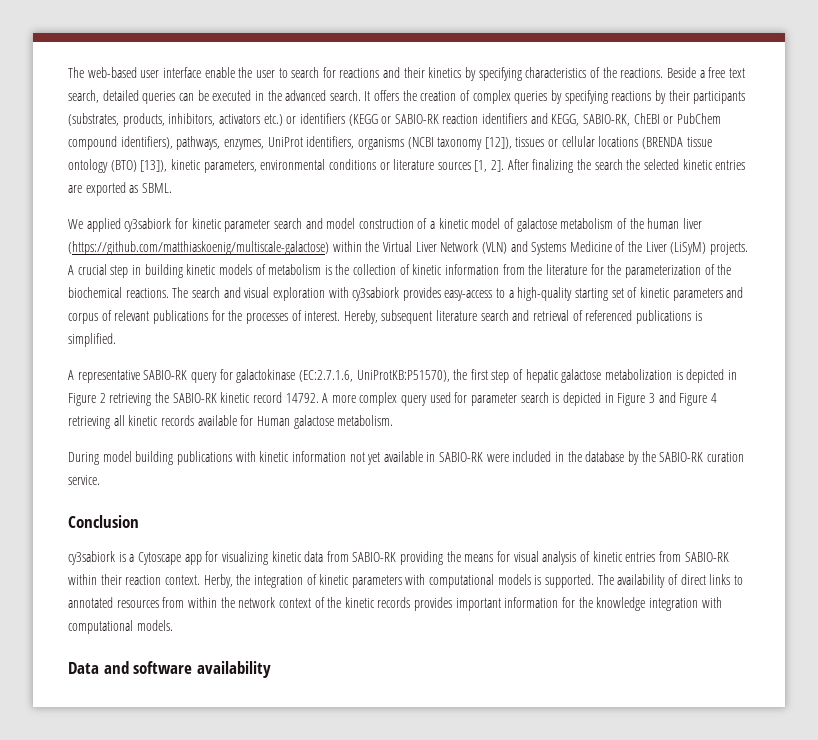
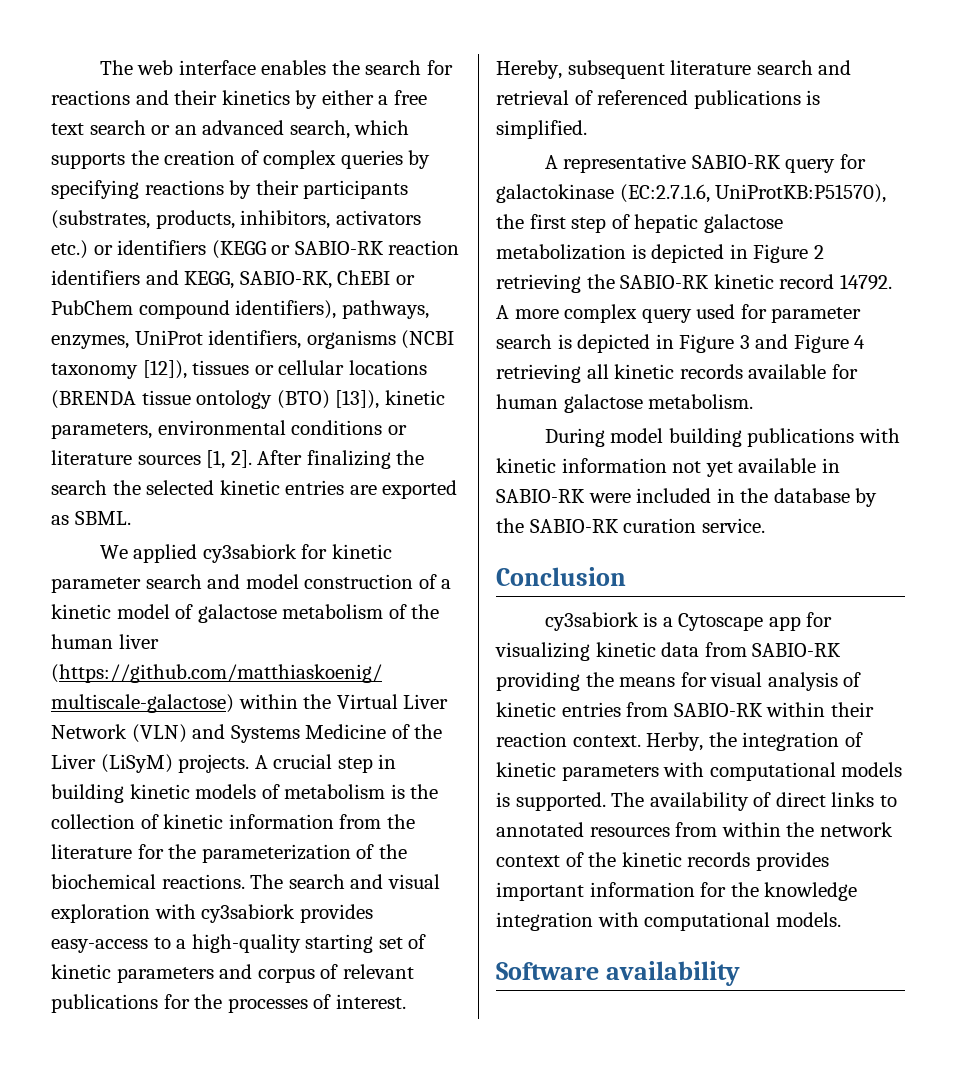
- The web-based user interface enable the user to search for reactions and their kinetics by specifying characteristics of the reactions. Beside a free text search, detailed queries can be executed in the advanced search. It offers the creation of complex queries by specifying reactions by their participants (substrates, products, inhibitors, activators etc.) or identifiers (KEGG or SABIO-RK reaction identifiers and KEGG, SABIO-RK, ChEBI or PubChem compound identifiers), pathways, enzymes, UniProt identifiers, organisms (NCBI taxonomy [12]), tissues or cellular locations (BRENDA tissue ontology (BTO) [13]), kinetic parameters, environmental conditions or literature sources [1, 2].
+ The web interface enables the search for reactions and their kinetics by either a free text search or an advanced search, which supports the creation of complex queries by specifying reactions by their participants (substrates, products, inhibitors, activators etc.) or identifiers (KEGG or SABIO-RK reaction identifiers and KEGG, SABIO-RK, ChEBI or PubChem compound identifiers), pathways, enzymes, UniProt identifiers, organisms (NCBI taxonomy [12]), tissues or cellular locations (BRENDA tissue ontology (BTO) [13]), kinetic parameters, environmental conditions or literature sources [1, 2].
- A more complex query used for parameter search is depicted in Figure 3 and Figure 4 retrieving all kinetic records available for Human galactose metabolism.
+ A more complex query used for parameter search is depicted in Figure 3 and Figure 4 retrieving all kinetic records available for human galactose metabolism.
- Data and software availability
+ Software availability

